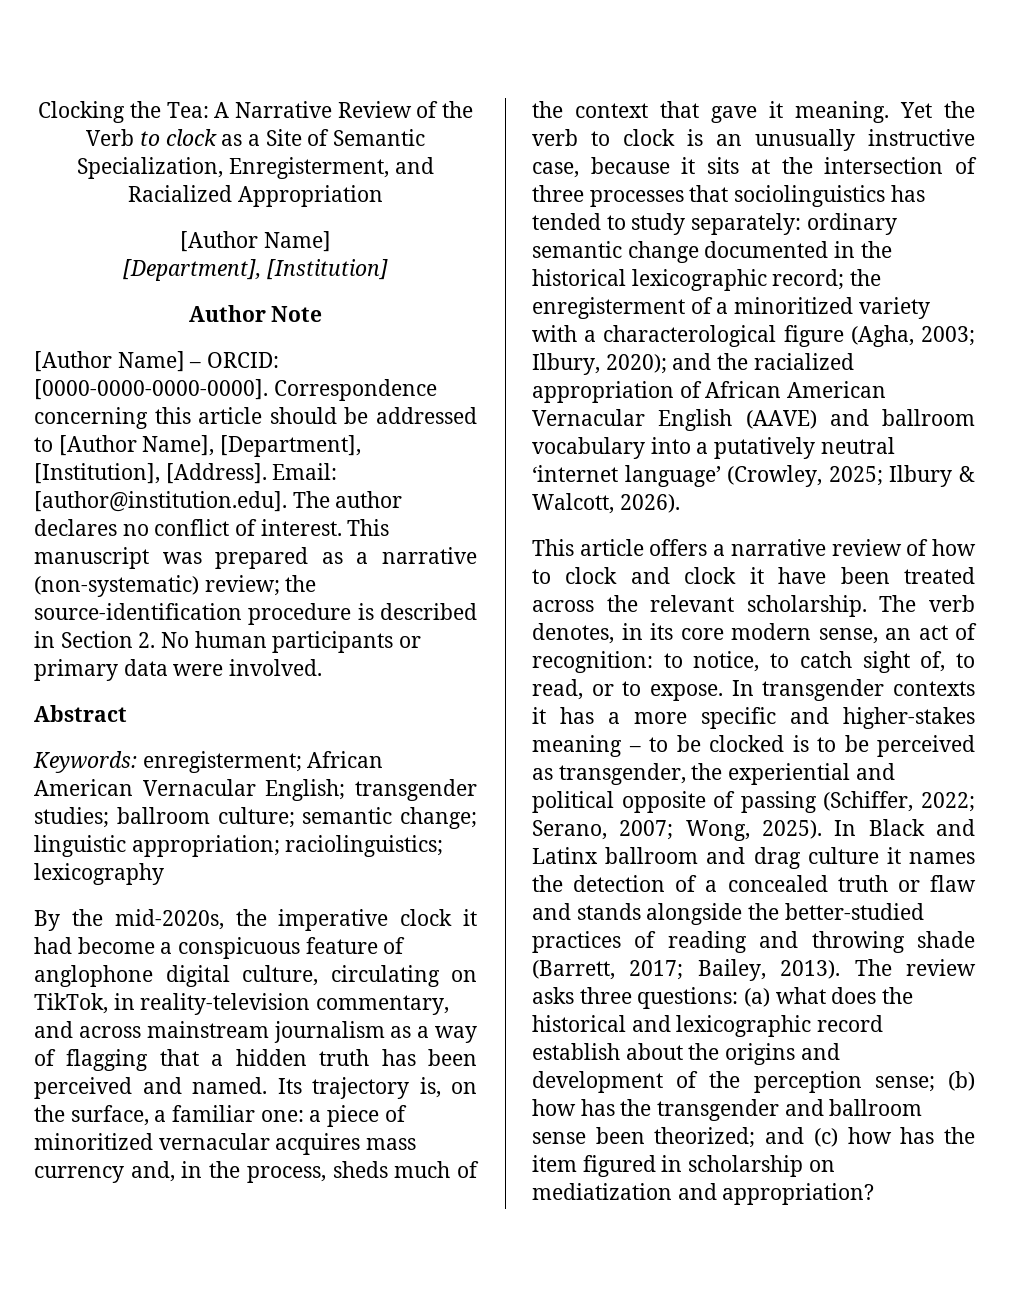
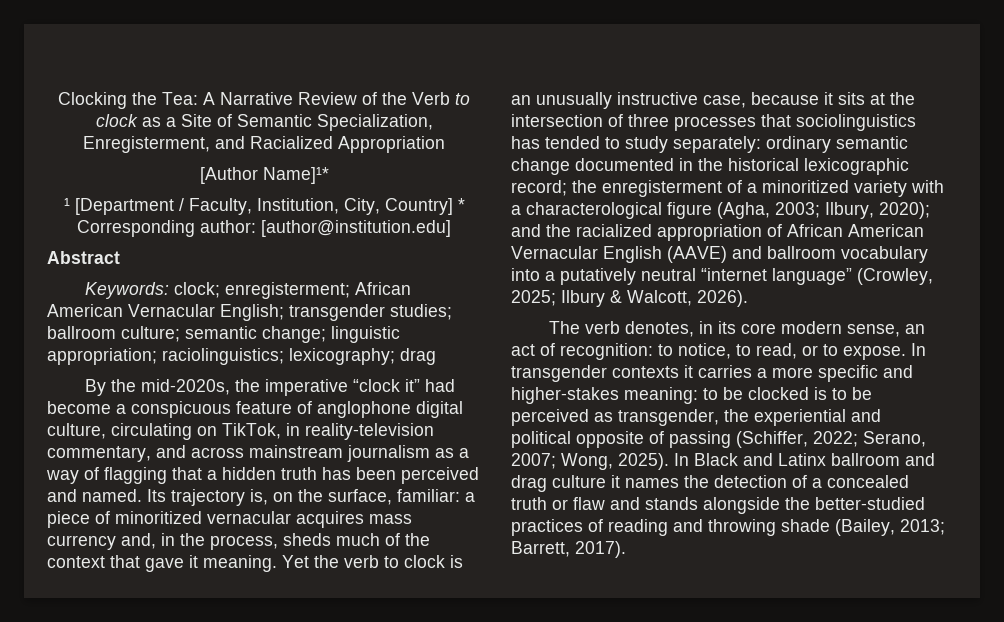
  Clocking the Tea: A Narrative Review of the Verb to clock as a Site of Semantic Specialization, Enregisterment, and Racialized Appropriation
- [Author Name]
- [Department], [Institution]
- Author Note
- [Author Name] – ORCID: [0000-0000-0000-0000]. Correspondence concerning this article should be addressed to [Author Name], [Department], [Institution], [Address]. Email: [author@institution.edu]. The author declares no conflict of interest. This manuscript was prepared as a narrative (non-systematic) review; the source-identification procedure is described in Section 2. No human participants or primary data were involved.
+ [Author Name]¹*
+ ¹ [Department / Faculty, Institution, City, Country] * Corresponding author: [author@institution.edu]
- Keywords: enregisterment; African American Vernacular English; transgender studies; ballroom culture; semantic change; linguistic appropriation; raciolinguistics; lexicography
+ Keywords: clock; enregisterment; African American Vernacular English; transgender studies; ballroom culture; semantic change; linguistic appropriation; raciolinguistics; lexicography; drag
- By the mid-2020s, the imperative clock it had become a conspicuous feature of anglophone digital culture, circulating on TikTok, in reality-television commentary, and across mainstream journalism as a way of flagging that a hidden truth has been perceived and named.
+ By the mid-2020s, the imperative “clock it” had become a conspicuous feature of anglophone digital culture, circulating on TikTok, in reality-television commentary, and across mainstream journalism as a way of flagging that a hidden truth has been perceived and named.
- Its trajectory is, on the surface, a familiar one: a piece of minoritized vernacular acquires mass currency and, in the process, sheds much of the context that gave it meaning.
+ Its trajectory is, on the surface, familiar: a piece of minoritized vernacular acquires mass currency and, in the process, sheds much of the context that gave it meaning.
- and the racialized appropriation of African American Vernacular English (AAVE) and ballroom vocabulary into a putatively neutral ‘internet language’ (Crowley, 2025;
+ and the racialized appropriation of African American Vernacular English (AAVE) and ballroom vocabulary into a putatively neutral “internet language” (Crowley, 2025;
- This article offers a narrative review of how to clock and clock it have been treated across the relevant scholarship. The verb denotes, in its core modern sense, an act of recognition: to notice, to catch sight of, to read, or to expose.
+ The verb denotes, in its core modern sense, an act of recognition: to notice, to read, or to expose.
- In transgender contexts it has a more specific and higher-stakes meaning – to be clocked is to be perceived as transgender, the experiential and political opposite of passing (Schiffer, 2022; Serano, 2007; Wong, 2025).
+ In transgender contexts it carries a more specific and higher-stakes meaning: to be clocked is to be perceived as transgender, the experiential and political opposite of passing (Schiffer, 2022; Serano, 2007; Wong, 2025).
- In Black and Latinx ballroom and drag culture it names the detection of a concealed truth or flaw and stands alongside the better-studied practices of reading and throwing shade (Barrett, 2017; Bailey, 2013). The review asks three questions: (a) what does the historical and lexicographic record establish about the origins and development of the perception sense; (b) how has the transgender and ballroom sense been theorized; and (c) how has the item figured in scholarship on mediatization and appropriation?
+ In Black and Latinx ballroom and drag culture it names the detection of a concealed truth or flaw and stands alongside the better-studied practices of reading and throwing shade (Bailey, 2013; Barrett, 2017).

